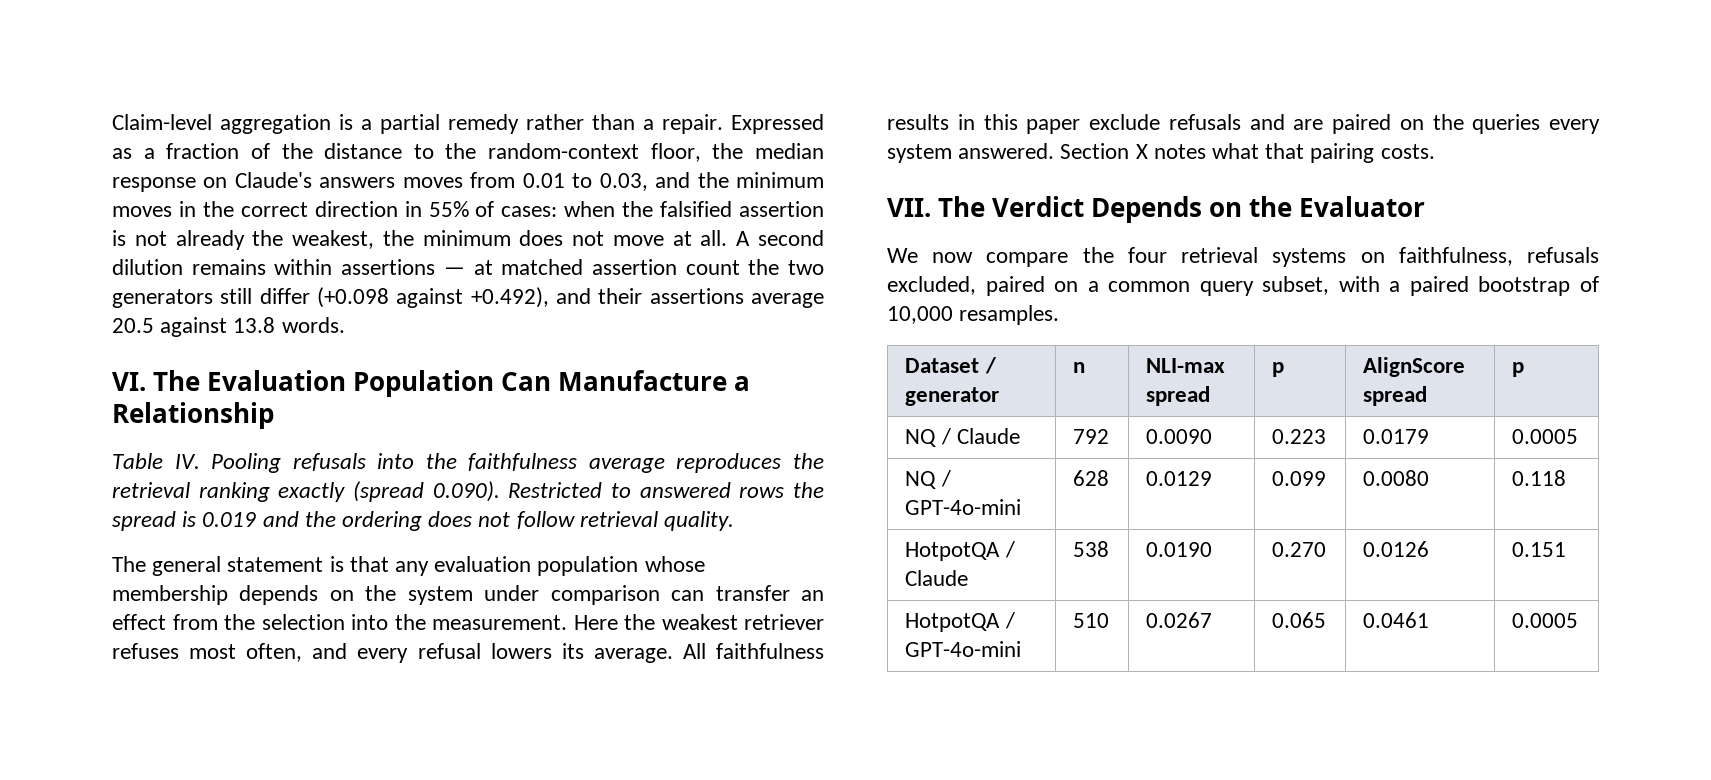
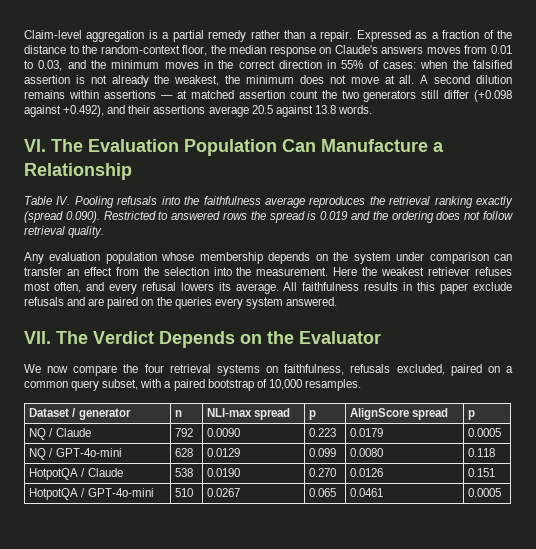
- The general statement is that any evaluation population whose membership depends on the system under comparison can transfer an effect from the selection into the measurement.
+ Any evaluation population whose membership depends on the system under comparison can transfer an effect from the selection into the measurement.
- Section X notes what that pairing costs.

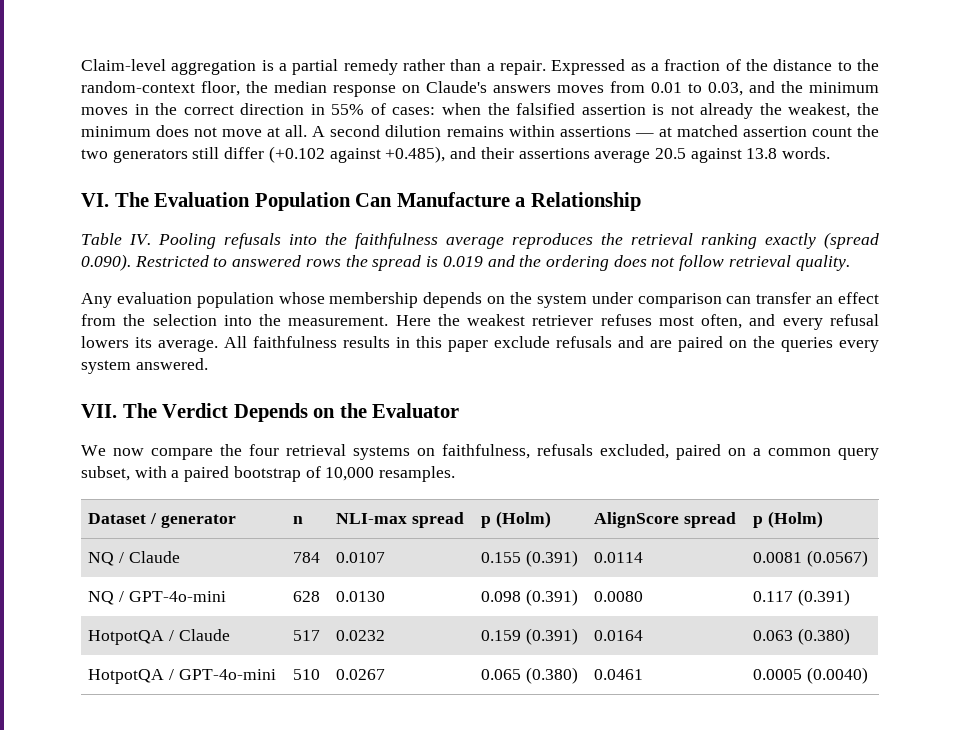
- A second dilution remains within assertions — at matched assertion count the two generators still differ (+0.098 against +0.492), and their assertions average 20.5 against 13.8 words.
+ A second dilution remains within assertions — at matched assertion count the two generators still differ (+0.102 against +0.485), and their assertions average 20.5 against 13.8 words.
- Dataset / generator | n | NLI-max spread | p | AlignScore spread | p
+ Dataset / generator | n | NLI-max spread | p (Holm) | AlignScore spread | p (Holm)
- NQ / Claude | 792 | 0.0090 | 0.223 | 0.0179 | 0.0005
+ NQ / Claude | 784 | 0.0107 | 0.155 (0.391) | 0.0114 | 0.0081 (0.0567)
- NQ / GPT-4o-mini | 628 | 0.0129 | 0.099 | 0.0080 | 0.118
+ NQ / GPT-4o-mini | 628 | 0.0130 | 0.098 (0.391) | 0.0080 | 0.117 (0.391)
- HotpotQA / Claude | 538 | 0.0190 | 0.270 | 0.0126 | 0.151
+ HotpotQA / Claude | 517 | 0.0232 | 0.159 (0.391) | 0.0164 | 0.063 (0.380)
- HotpotQA / GPT-4o-mini | 510 | 0.0267 | 0.065 | 0.0461 | 0.0005
+ HotpotQA / GPT-4o-mini | 510 | 0.0267 | 0.065 (0.380) | 0.0461 | 0.0005 (0.0040)

